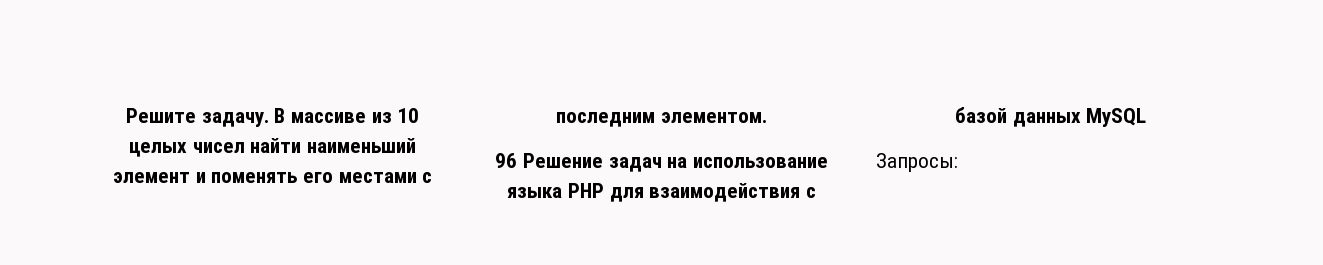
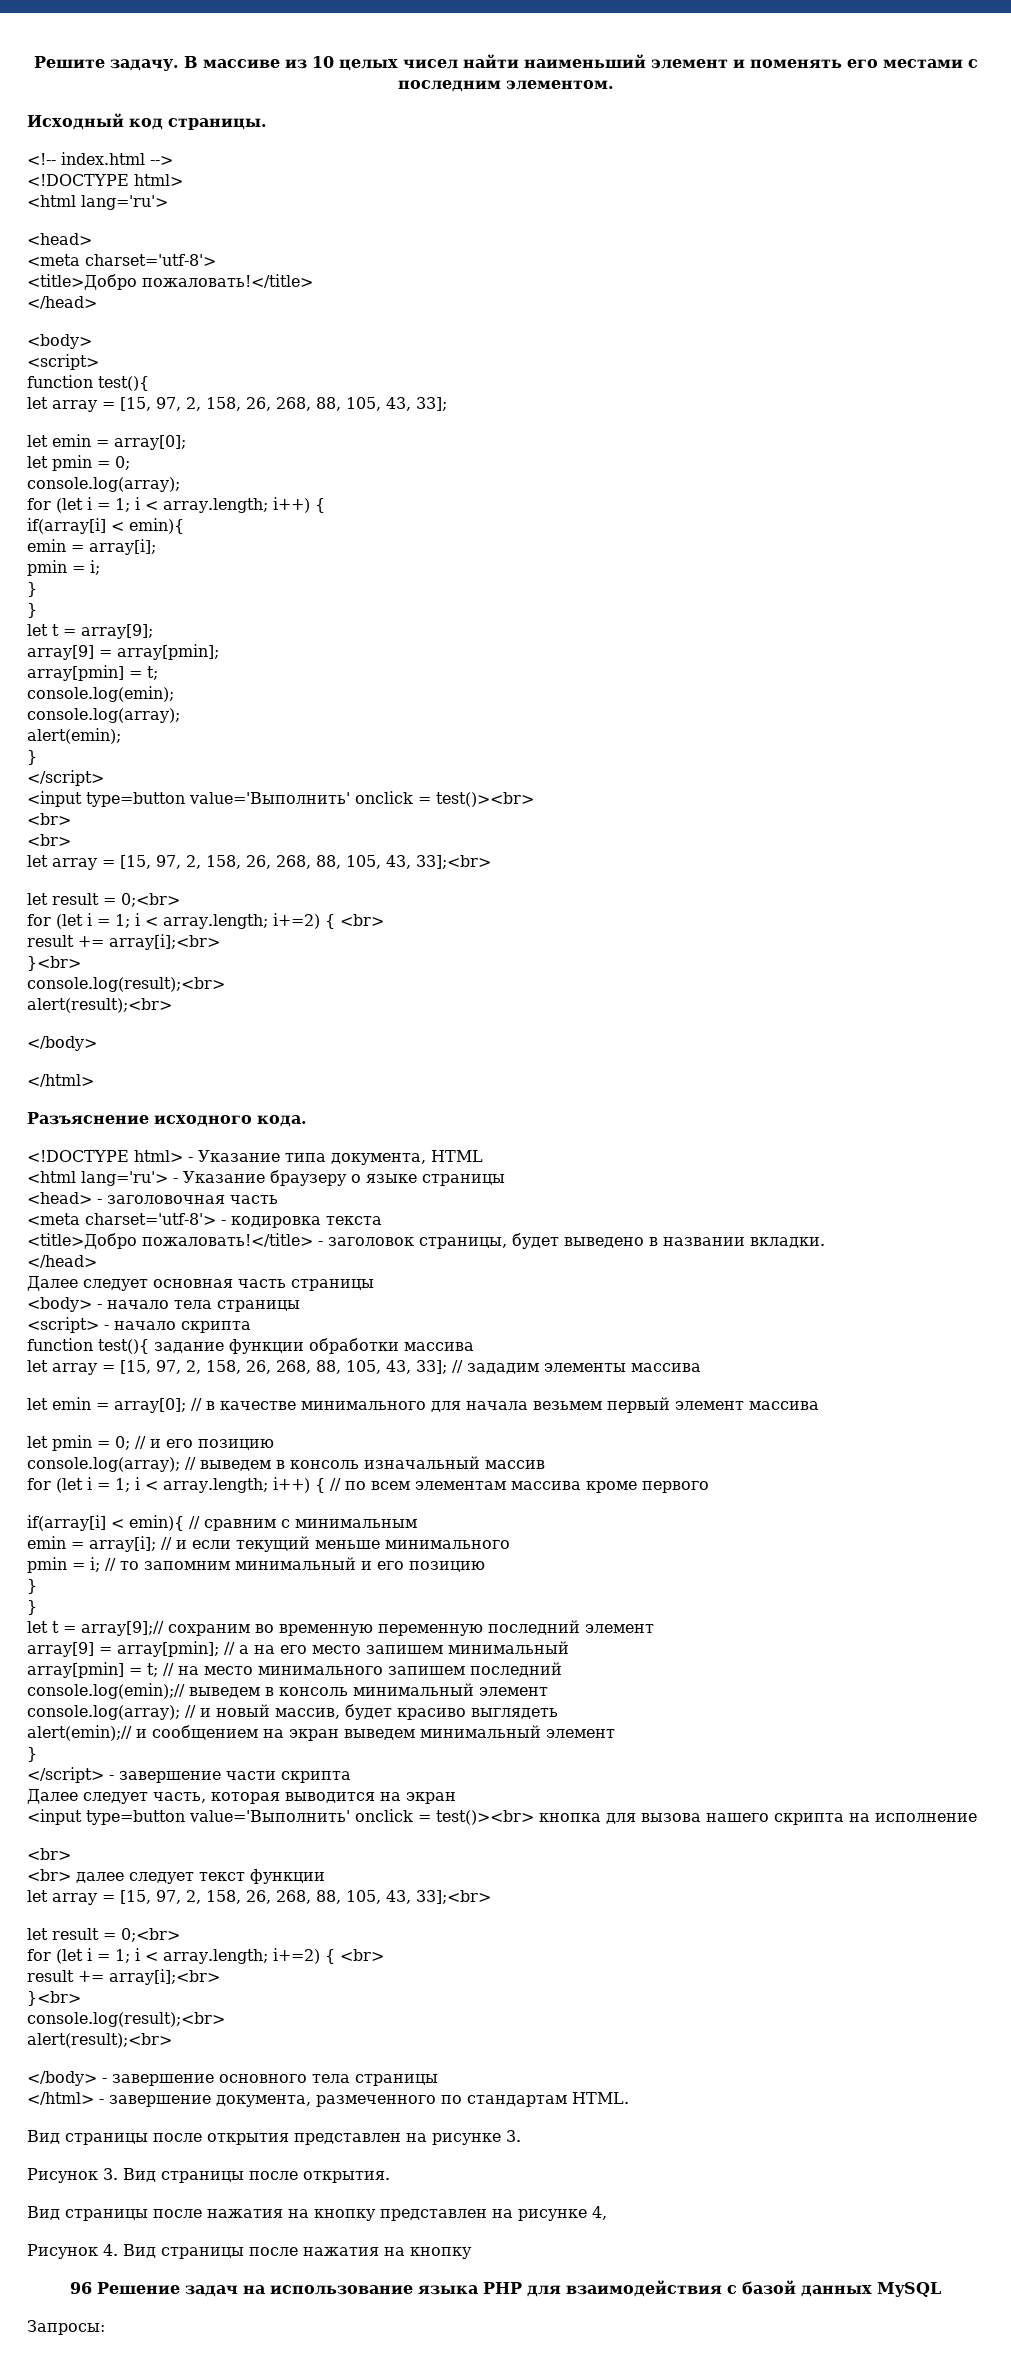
+ Исходный код страницы.
+ <!-- index.html -->
+ <!DOCTYPE html>
+ <html lang='ru'>
+ <head>
+ <meta charset='utf-8'>
+ <title>Добро пожаловать!</title>
+ </head>
+ <body>
+ <script>
+ function test(){
+ let array = [15, 97, 2, 158, 26, 268, 88, 105, 43, 33];
+ let emin = array[0];
+ let pmin = 0;
+ console.log(array);
+ for (let i = 1; i < array.length; i++) {
+ if(array[i] < emin){
+ emin = array[i];
+ pmin = i;
+ }
+ }
+ let t = array[9];
+ array[9] = array[pmin];
+ array[pmin] = t;
+ console.log(emin);
+ console.log(array);
+ alert(emin);
+ }
+ </script>
+ <input type=button value='Выполнить' onclick = test()><br>
+ <br>
+ <br>
+ let array = [15, 97, 2, 158, 26, 268, 88, 105, 43, 33];<br>
+ let result = 0;<br>
+ for (let i = 1; i < array.length; i+=2) { <br>
+ result += array[i];<br>
+ }<br>
+ console.log(result);<br>
+ alert(result);<br>
+ </body>
+ </html>
+ Разъяснение исходного кода.
+ <!DOCTYPE html> - Указание типа документа, HTML
+ <html lang='ru'> - Указание браузеру о языке страницы
+ <head> - заголовочная часть
+ <meta charset='utf-8'> - кодировка текста
+ <title>Добро пожаловать!</title> - заголовок страницы, будет выведено в названии вкладки.
+ </head>
+ Далее следует основная часть страницы
+ <body> - начало тела страницы
+ <script> - начало скрипта
+ function test(){ задание функции обработки массива
+ let array = [15, 97, 2, 158, 26, 268, 88, 105, 43, 33]; // зададим элементы массива
+ let emin = array[0]; // в качестве минимального для начала везьмем первый элемент массива
+ let pmin = 0; // и его позицию
+ console.log(array); // выведем в консоль изначальный массив
+ for (let i = 1; i < array.length; i++) { // по всем элементам массива кроме первого
+ if(array[i] < emin){ // сравним с минимальным
+ emin = array[i]; // и если текущий меньше минимального
+ pmin = i; // то запомним минимальный и его позицию
+ }
+ }
+ let t = array[9];// сохраним во временную переменную последний элемент
+ array[9] = array[pmin]; // а на его место запишем минимальный
+ array[pmin] = t; // на место минимального запишем последний
+ console.log(emin);// выведем в консоль минимальный элемент
+ console.log(array); // и новый массив, будет красиво выглядеть
+ alert(emin);// и сообщением на экран выведем минимальный элемент
+ }
+ </script> - завершение части скрипта
+ Далее следует часть, которая выводится на экран
+ <input type=button value='Выполнить' onclick = test()><br> кнопка для вызова нашего скрипта на исполнение
+ <br>
+ <br> далее следует текст функции
+ let array = [15, 97, 2, 158, 26, 268, 88, 105, 43, 33];<br>
+ let result = 0;<br>
+ for (let i = 1; i < array.length; i+=2) { <br>
+ result += array[i];<br>
+ }<br>
+ console.log(result);<br>
+ alert(result);<br>
+ </body> - завершение основного тела страницы
+ </html> - завершение документа, размеченного по стандартам HTML.
+ Вид страницы после открытия представлен на рисунке 3.
+ Рисунок 3. Вид страницы после открытия.
+ Вид страницы после нажатия на кнопку представлен на рисунке 4,
+ Рисунок 4. Вид страницы после нажатия на кнопку

